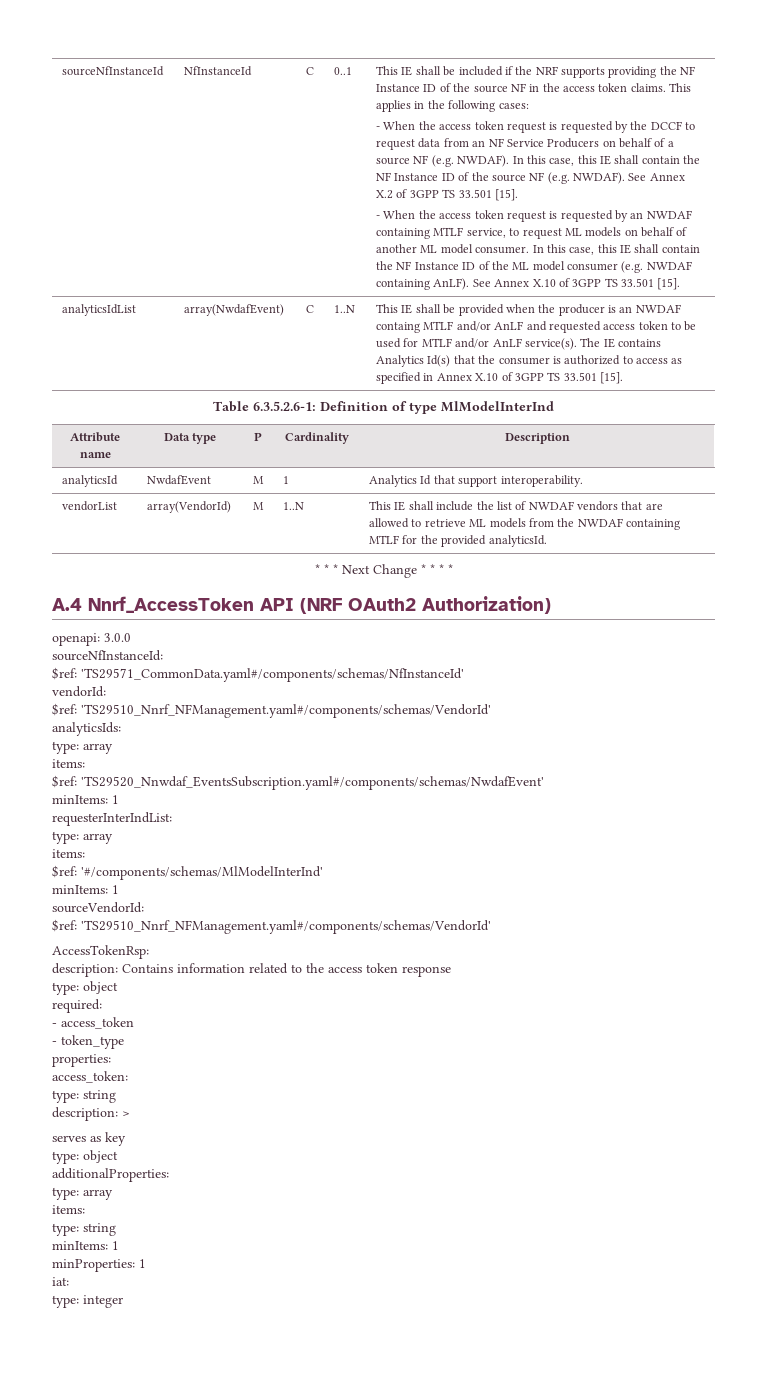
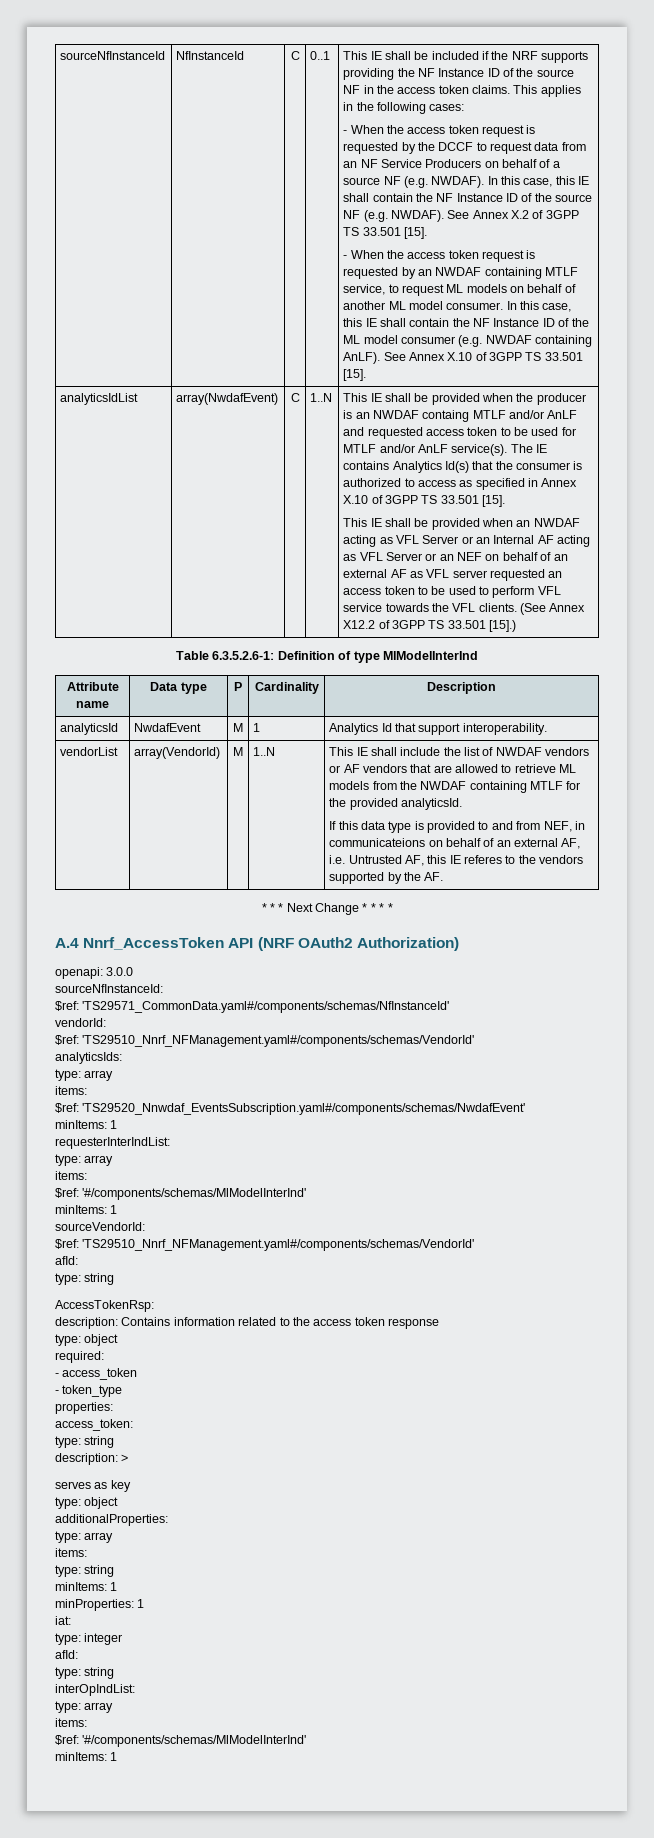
+ This IE shall be provided when an NWDAF acting as VFL Server or an Internal AF acting as VFL Server or an NEF on behalf of an external AF as VFL server requested an access token to be used to perform VFL service towards the VFL clients. (See Annex X12.2 of 3GPP TS 33.501 [15].)
- This IE shall include the list of NWDAF vendors that are allowed to retrieve ML models from the NWDAF containing MTLF for the provided analyticsId.
+ This IE shall include the list of NWDAF vendors or AF vendors that are allowed to retrieve ML models from the NWDAF containing MTLF for the provided analyticsId.
+ If this data type is provided to and from NEF, in communicateions on behalf of an external AF, i.e. Untrusted AF, this IE referes to the vendors supported by the AF.
  sourceVendorId:
  $ref: 'TS29510_Nnrf_NFManagement.yaml#/components/schemas/VendorId'
+ afId:
+ type: string
  type: integer
+ afId:
+ type: string
+ interOpIndList:
+ type: array
+ items:
+ $ref: '#/components/schemas/MlModelInterInd'
+ minItems: 1

